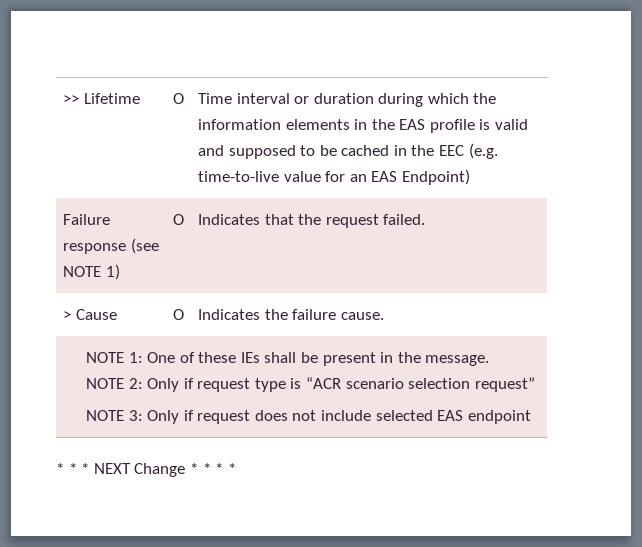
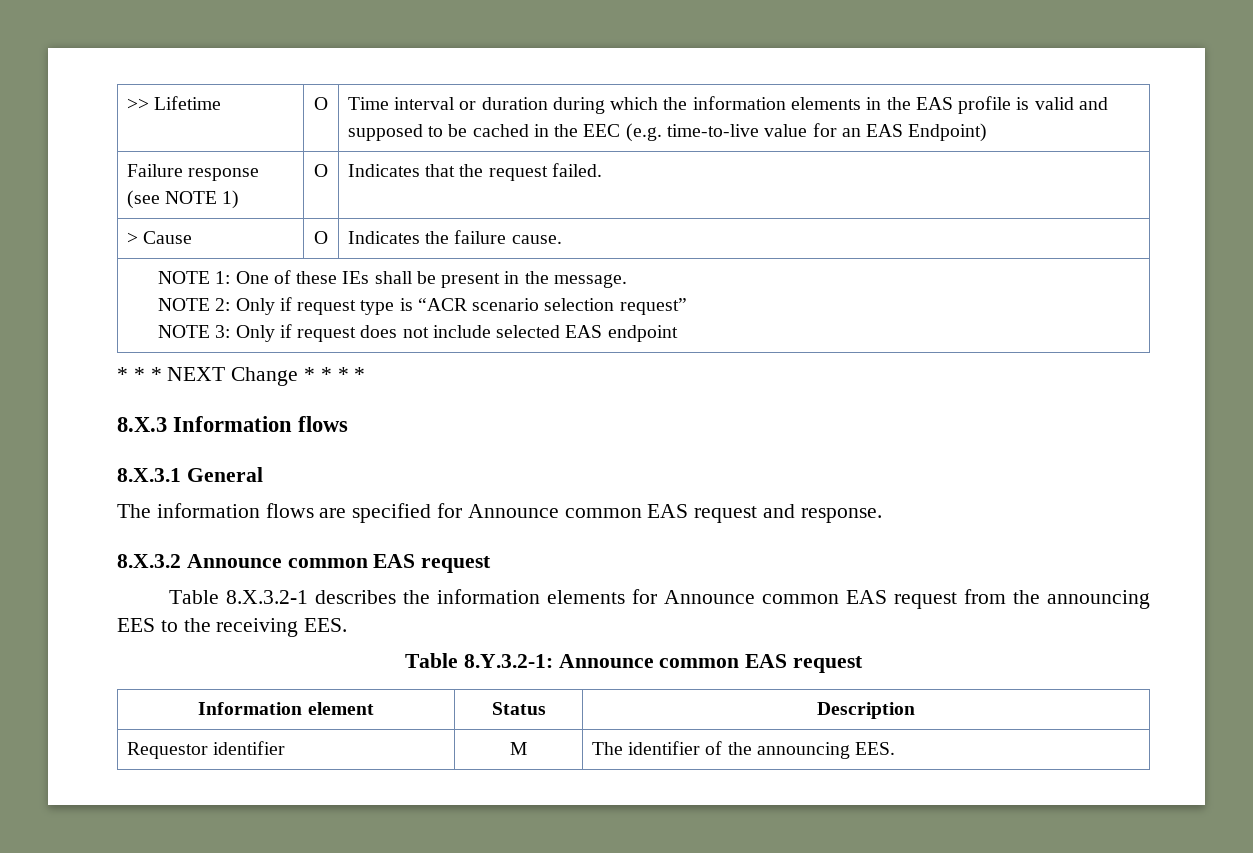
+ 8.X.3 Information flows
+ 8.X.3.1 General
+ The information flows are specified for Announce common EAS request and response.
+ 8.X.3.2 Announce common EAS request
+ Table 8.X.3.2-1 describes the information elements for Announce common EAS request from the announcing EES to the receiving EES.
+ Table 8.Y.3.2-1: Announce common EAS request
+ Information element | Status | Description
+ Requestor identifier | M | The identifier of the announcing EES.

